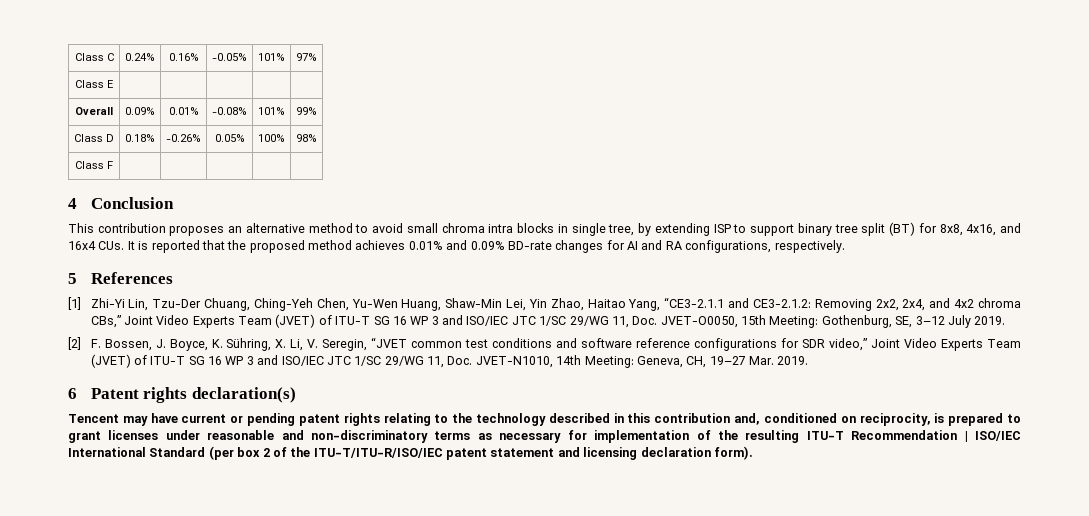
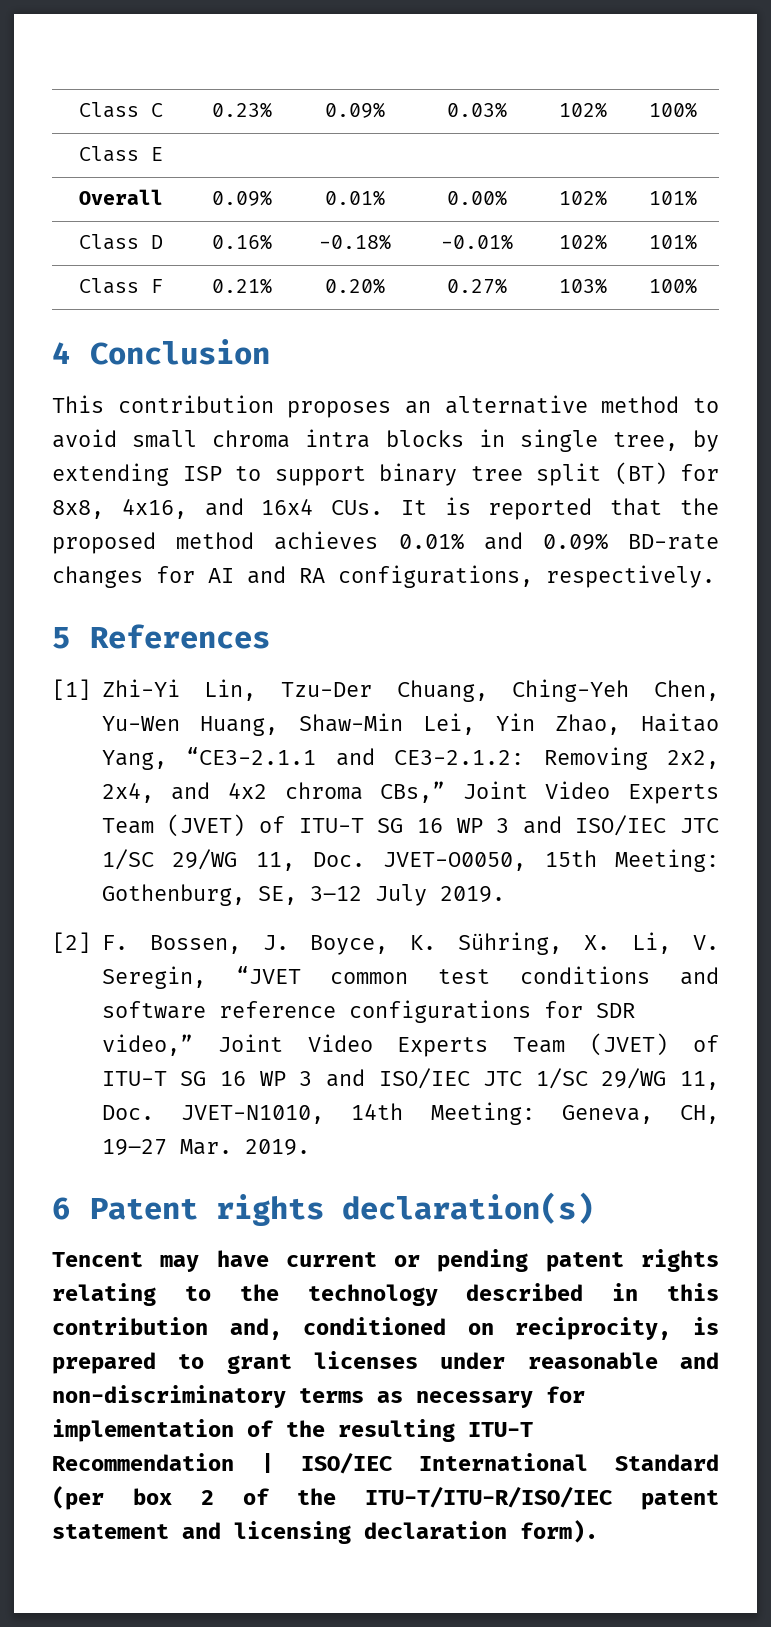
- Class C | 0.24% | 0.16% | -0.05% | 101% | 97%
+ Class C | 0.23% | 0.09% | 0.03% | 102% | 100%
- Overall | 0.09% | 0.01% | -0.08% | 101% | 99%
+ Overall | 0.09% | 0.01% | 0.00% | 102% | 101%
- Class D | 0.18% | -0.26% | 0.05% | 100% | 98%
- Class F | | | | |
+ Class D | 0.16% | -0.18% | -0.01% | 102% | 101%
+ Class F | 0.21% | 0.20% | 0.27% | 103% | 100%

